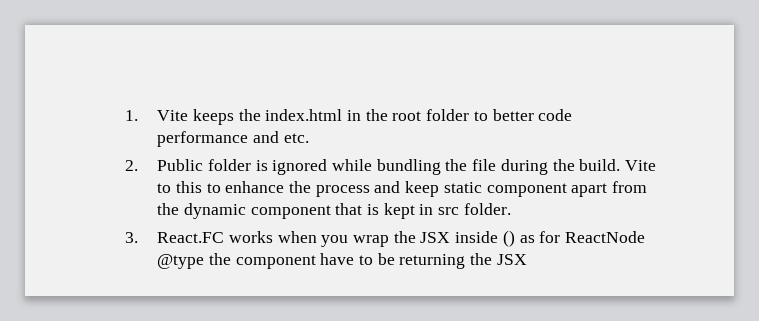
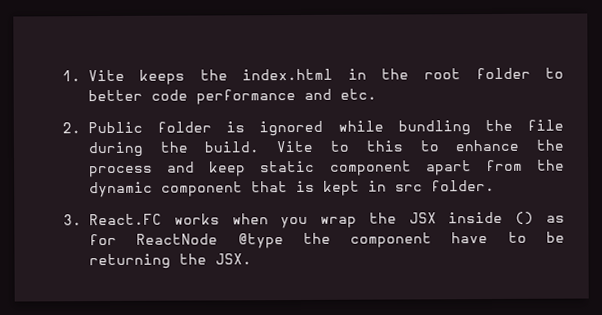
- 3. React.FC works when you wrap the JSX inside () as for ReactNode @type the component have to be returning the JSX
+ 3. React.FC works when you wrap the JSX inside () as for ReactNode @type the component have to be returning the JSX.

